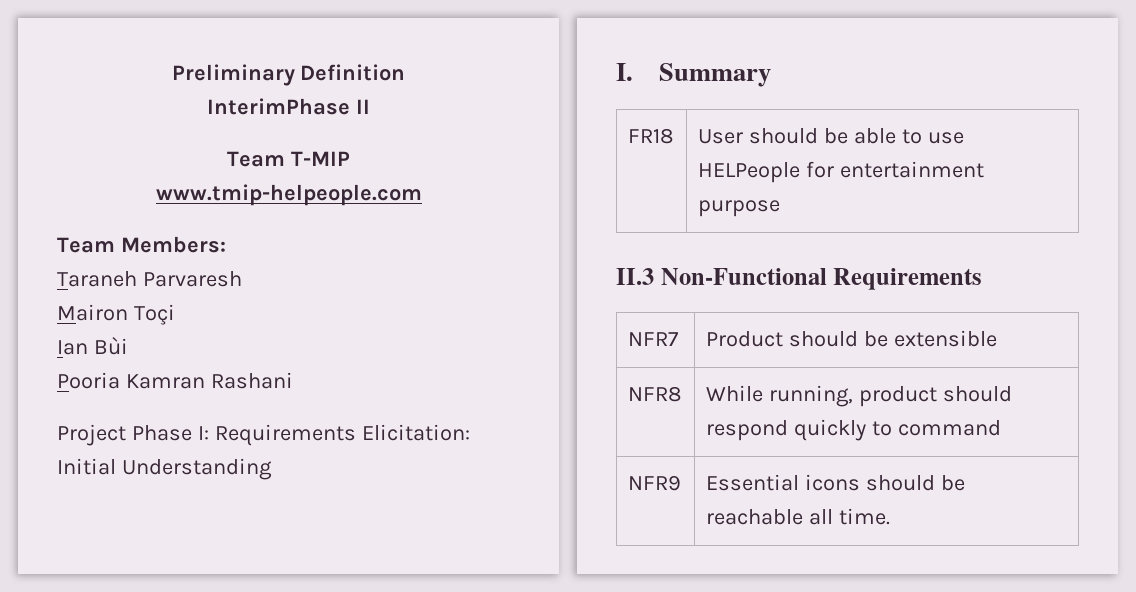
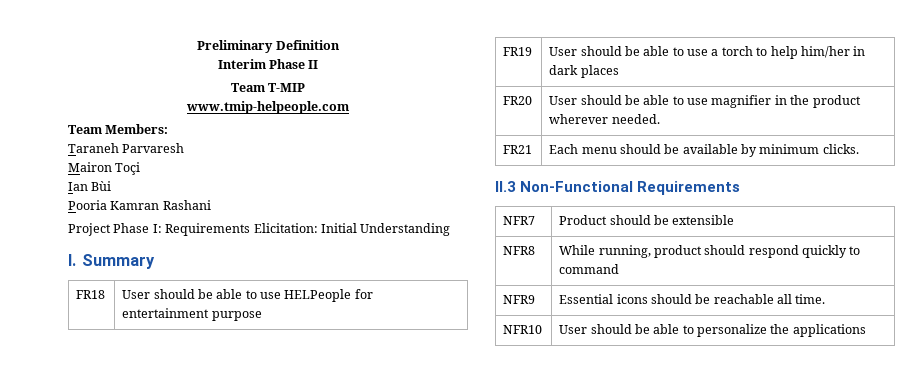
- InterimPhase II
+ Interim Phase II
+ FR19 | User should be able to use a torch to help him/her in dark places
+ FR20 | User should be able to use magnifier in the product wherever needed.
+ FR21 | Each menu should be available by minimum clicks.
+ NFR10 | User should be able to personalize the applications

